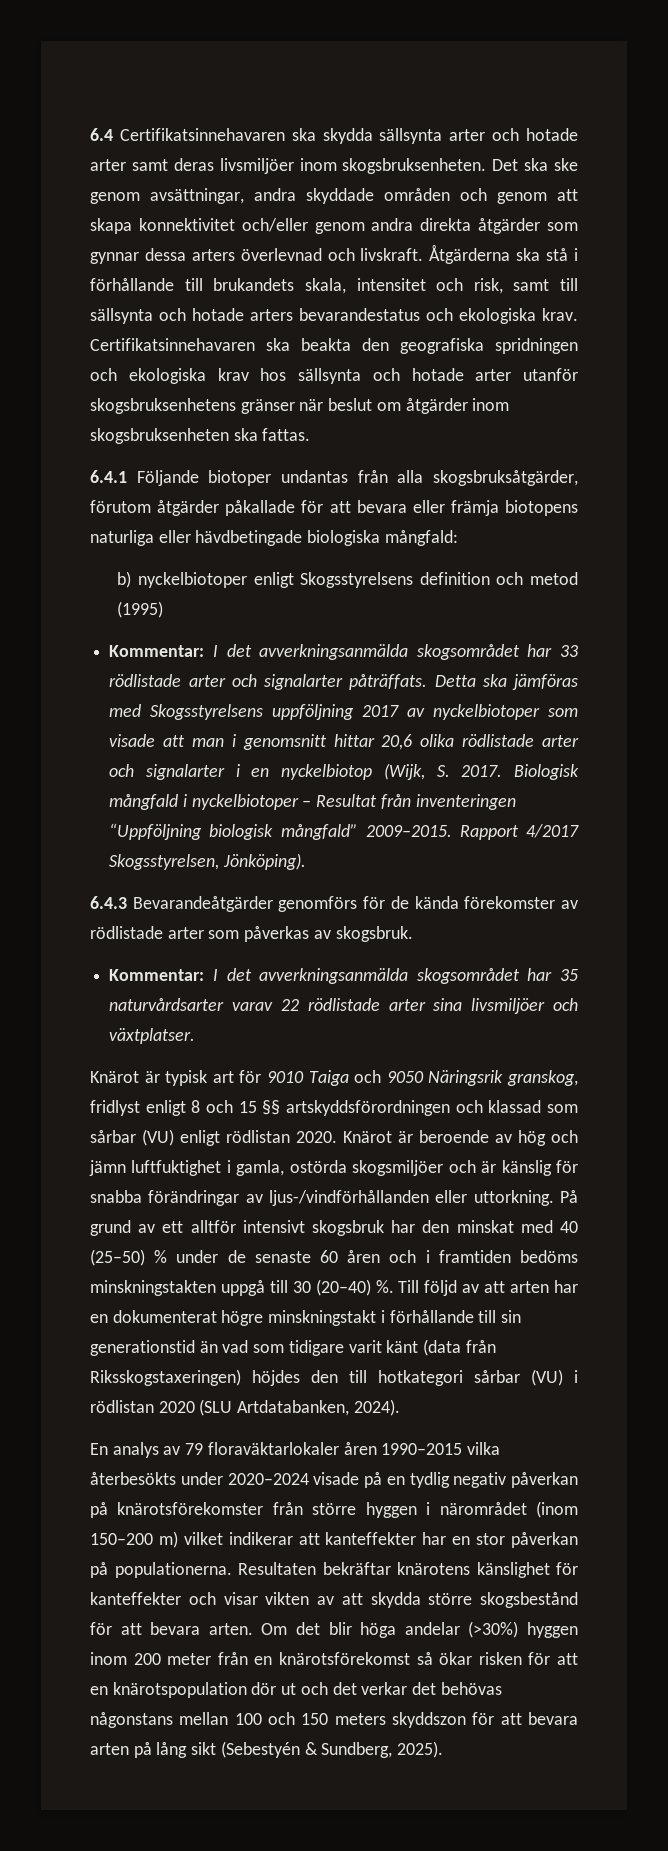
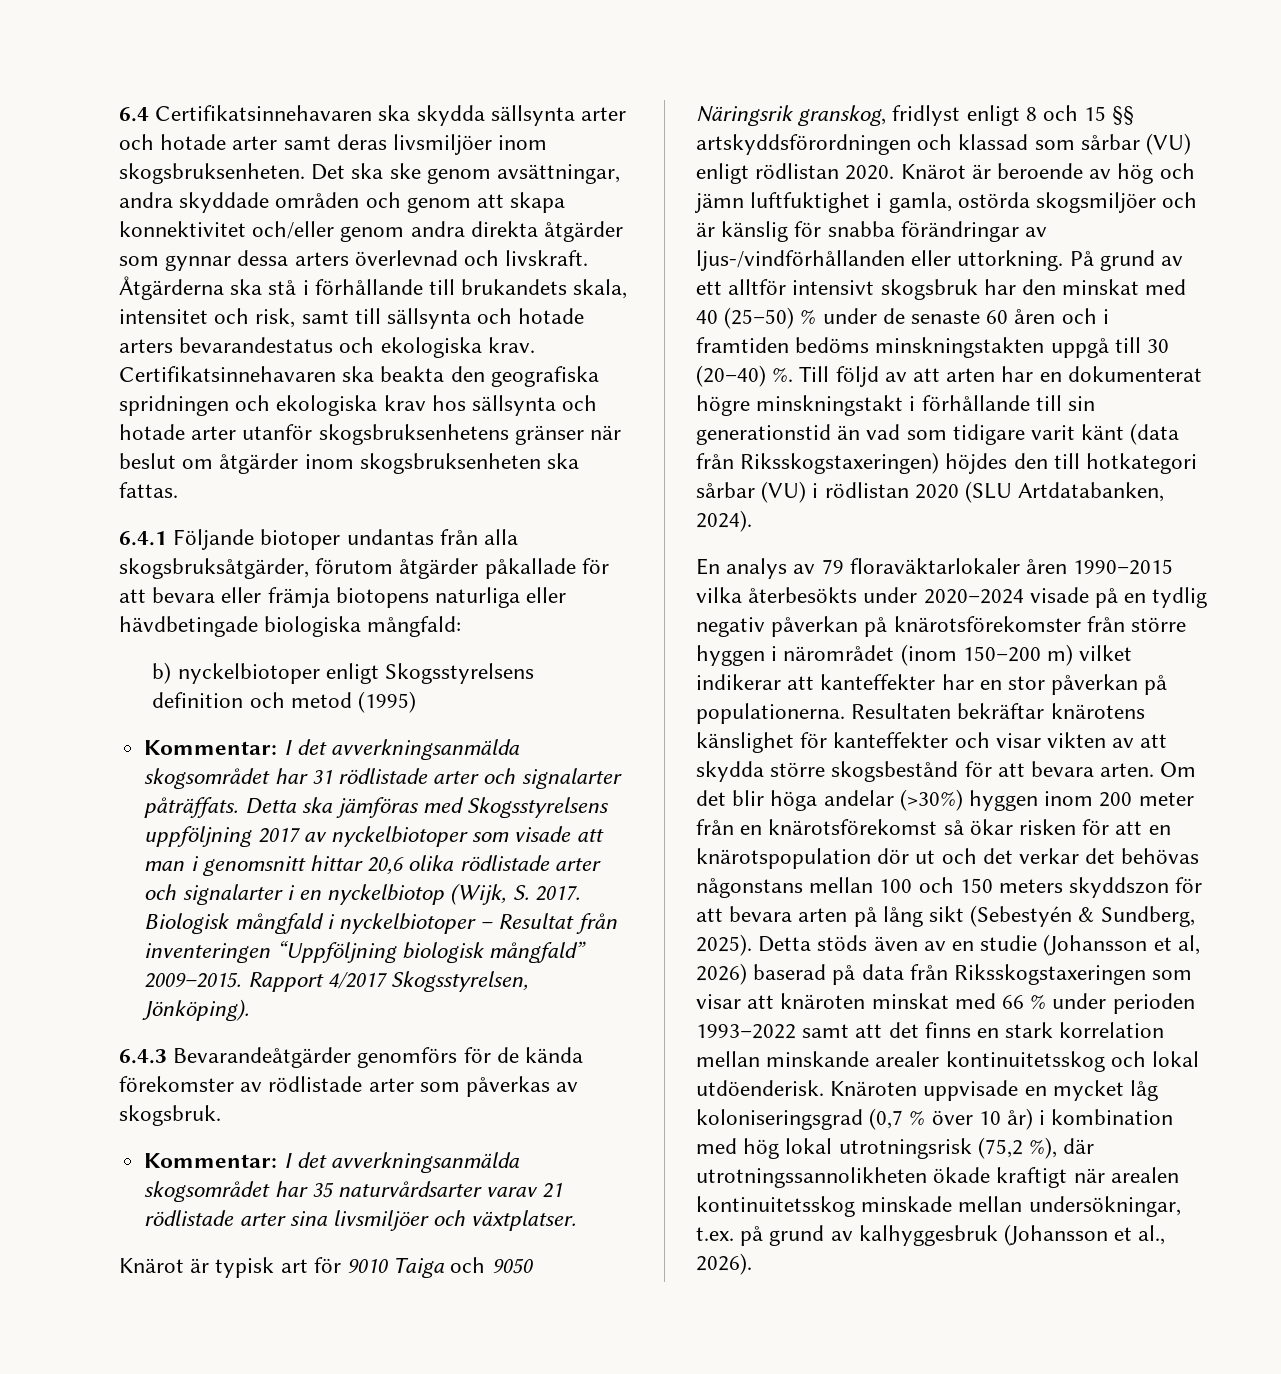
- Kommentar: I det avverkningsanmälda skogsområdet har 33 rödlistade arter och signalarter påträffats.
+ Kommentar: I det avverkningsanmälda skogsområdet har 31 rödlistade arter och signalarter påträffats.
- Kommentar: I det avverkningsanmälda skogsområdet har 35 naturvårdsarter varav 22 rödlistade arter sina livsmiljöer och växtplatser.
+ Kommentar: I det avverkningsanmälda skogsområdet har 35 naturvårdsarter varav 21 rödlistade arter sina livsmiljöer och växtplatser.
+ Detta stöds även av en studie (Johansson et al, 2026) baserad på data från Riksskogstaxeringen som visar att knäroten minskat med 66 % under perioden 1993–2022 samt att det finns en stark korrelation mellan minskande arealer kontinuitetsskog och lokal utdöenderisk. Knäroten uppvisade en mycket låg koloniseringsgrad (0,7 % över 10 år) i kombination med hög lokal utrotningsrisk (75,2 %), där utrotningssannolikheten ökade kraftigt när arealen kontinuitetsskog minskade mellan undersökningar, t.ex. på grund av kalhyggesbruk (Johansson et al., 2026).

